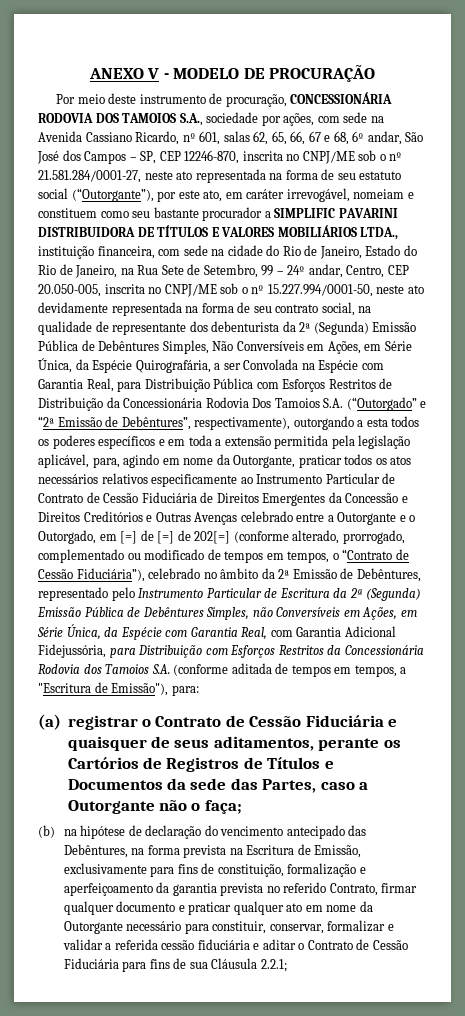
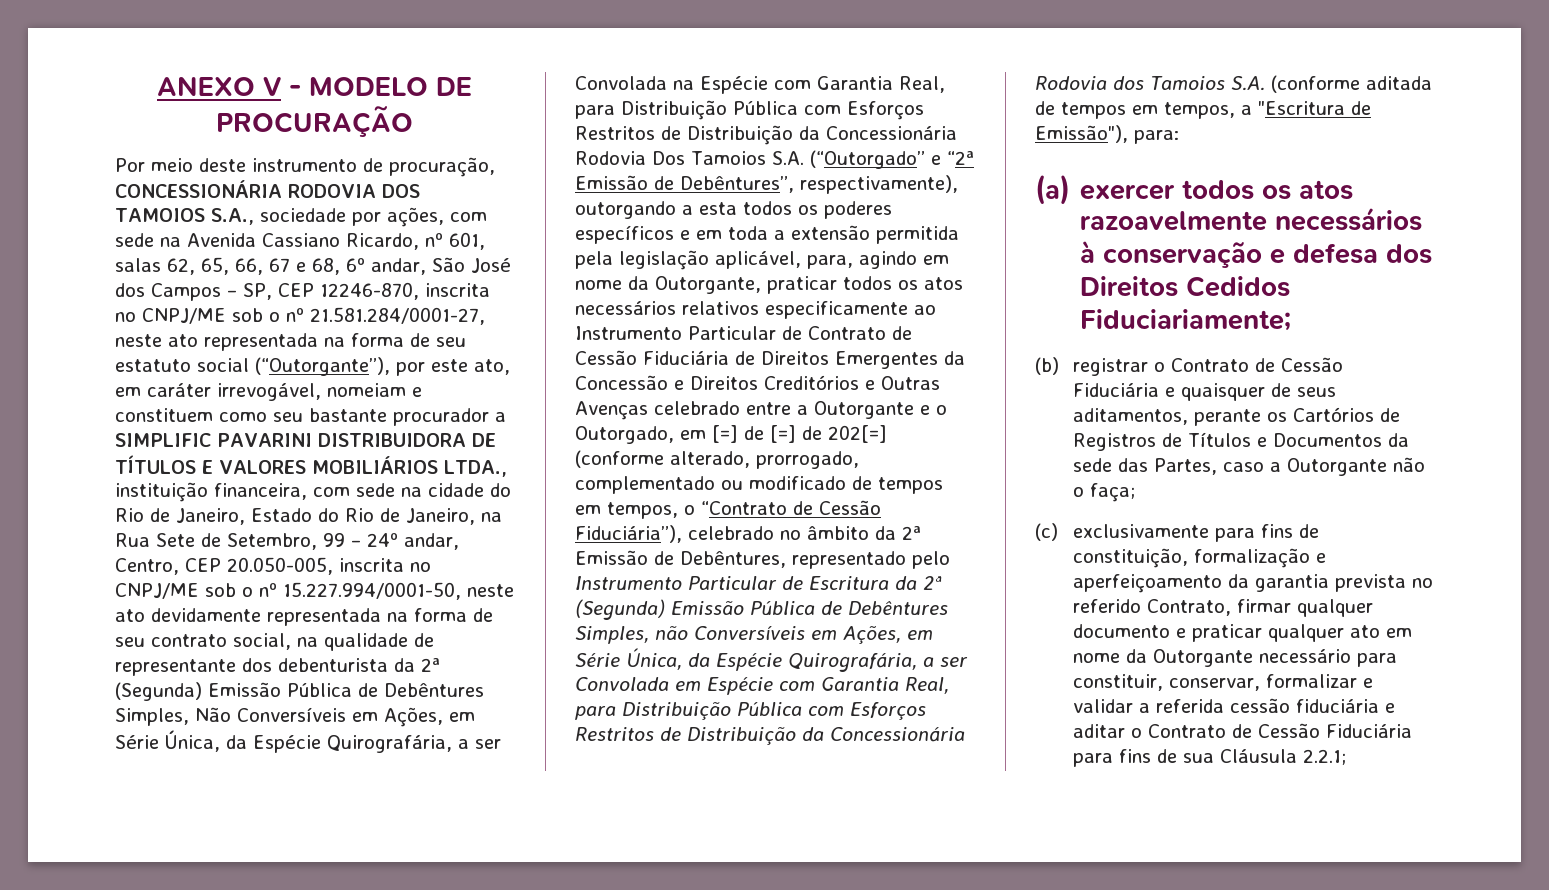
- Por meio deste instrumento de procuração, CONCESSIONÁRIA RODOVIA DOS TAMOIOS S.A., sociedade por ações, com sede na Avenida Cassiano Ricardo, nº 601, salas 62, 65, 66, 67 e 68, 6º andar, São José dos Campos – SP, CEP 12246-870, inscrita no CNPJ/ME sob o nº 21.581.284/0001-27, neste ato representada na forma de seu estatuto social (“Outorgante”), por este ato, em caráter irrevogável, nomeiam e constituem como seu bastante procurador a SIMPLIFIC PAVARINI DISTRIBUIDORA DE TÍTULOS E VALORES MOBILIÁRIOS LTDA., instituição financeira, com sede na cidade do Rio de Janeiro, Estado do Rio de Janeiro, na Rua Sete de Setembro, 99 – 24º andar, Centro, CEP 20.050-005, inscrita no CNPJ/ME sob o nº 15.227.994/0001-50, neste ato devidamente representada na forma de seu contrato social, na qualidade de representante dos debenturista da 2ª (Segunda) Emissão Pública de Debêntures Simples, Não Conversíveis em Ações, em Série Única, da Espécie Quirografária, a ser Convolada na Espécie com Garantia Real, para Distribuição Pública com Esforços Restritos de Distribuição da Concessionária Rodovia Dos Tamoios S.A. (“Outorgado” e “2ª Emissão de Debêntures”, respectivamente), outorgando a esta todos os poderes específicos e em toda a extensão permitida pela legislação aplicável, para, agindo em nome da Outorgante, praticar todos os atos necessários relativos especificamente ao Instrumento Particular de Contrato de Cessão Fiduciária de Direitos Emergentes da Concessão e Direitos Creditórios e Outras Avenças celebrado entre a Outorgante e o Outorgado, em [=] de [=] de 202[=] (conforme alterado, prorrogado, complementado ou modificado de tempos em tempos, o “Contrato de Cessão Fiduciária”), celebrado no âmbito da 2ª Emissão de Debêntures, representado pelo Instrumento Particular de Escritura da 2ª (Segunda) Emissão Pública de Debêntures Simples, não Conversíveis em Ações, em Série Única, da Espécie com Garantia Real, com Garantia Adicional Fidejussória, para Distribuição com Esforços Restritos da Concessionária Rodovia dos Tamoios S.A. (conforme aditada de tempos em tempos, a "Escritura de Emissão"), para:
+ Por meio deste instrumento de procuração, CONCESSIONÁRIA RODOVIA DOS TAMOIOS S.A., sociedade por ações, com sede na Avenida Cassiano Ricardo, nº 601, salas 62, 65, 66, 67 e 68, 6º andar, São José dos Campos – SP, CEP 12246-870, inscrita no CNPJ/ME sob o nº 21.581.284/0001-27, neste ato representada na forma de seu estatuto social (“Outorgante”), por este ato, em caráter irrevogável, nomeiam e constituem como seu bastante procurador a SIMPLIFIC PAVARINI DISTRIBUIDORA DE TÍTULOS E VALORES MOBILIÁRIOS LTDA., instituição financeira, com sede na cidade do Rio de Janeiro, Estado do Rio de Janeiro, na Rua Sete de Setembro, 99 – 24º andar, Centro, CEP 20.050-005, inscrita no CNPJ/ME sob o nº 15.227.994/0001-50, neste ato devidamente representada na forma de seu contrato social, na qualidade de representante dos debenturista da 2ª (Segunda) Emissão Pública de Debêntures Simples, Não Conversíveis em Ações, em Série Única, da Espécie Quirografária, a ser Convolada na Espécie com Garantia Real, para Distribuição Pública com Esforços Restritos de Distribuição da Concessionária Rodovia Dos Tamoios S.A. (“Outorgado” e “2ª Emissão de Debêntures”, respectivamente), outorgando a esta todos os poderes específicos e em toda a extensão permitida pela legislação aplicável, para, agindo em nome da Outorgante, praticar todos os atos necessários relativos especificamente ao Instrumento Particular de Contrato de Cessão Fiduciária de Direitos Emergentes da Concessão e Direitos Creditórios e Outras Avenças celebrado entre a Outorgante e o Outorgado, em [=] de [=] de 202[=] (conforme alterado, prorrogado, complementado ou modificado de tempos em tempos, o “Contrato de Cessão Fiduciária”), celebrado no âmbito da 2ª Emissão de Debêntures, representado pelo Instrumento Particular de Escritura da 2ª (Segunda) Emissão Pública de Debêntures Simples, não Conversíveis em Ações, em Série Única, da Espécie Quirografária, a ser Convolada em Espécie com Garantia Real, para Distribuição Pública com Esforços Restritos de Distribuição da Concessionária Rodovia dos Tamoios S.A. (conforme aditada de tempos em tempos, a "Escritura de Emissão"), para:
- (a) registrar o Contrato de Cessão Fiduciária e quaisquer de seus aditamentos, perante os Cartórios de Registros de Títulos e Documentos da sede das Partes, caso a Outorgante não o faça;
+ (a) exercer todos os atos razoavelmente necessários à conservação e defesa dos Direitos Cedidos Fiduciariamente;
+ (b) registrar o Contrato de Cessão Fiduciária e quaisquer de seus aditamentos, perante os Cartórios de Registros de Títulos e Documentos da sede das Partes, caso a Outorgante não o faça;
- (b) na hipótese de declaração do vencimento antecipado das Debêntures, na forma prevista na Escritura de Emissão, exclusivamente para fins de constituição, formalização e aperfeiçoamento da garantia prevista no referido Contrato, firmar qualquer documento e praticar qualquer ato em nome da Outorgante necessário para constituir, conservar, formalizar e validar a referida cessão fiduciária e aditar o Contrato de Cessão Fiduciária para fins de sua Cláusula 2.2.1;
+ (c) exclusivamente para fins de constituição, formalização e aperfeiçoamento da garantia prevista no referido Contrato, firmar qualquer documento e praticar qualquer ato em nome da Outorgante necessário para constituir, conservar, formalizar e validar a referida cessão fiduciária e aditar o Contrato de Cessão Fiduciária para fins de sua Cláusula 2.2.1;

